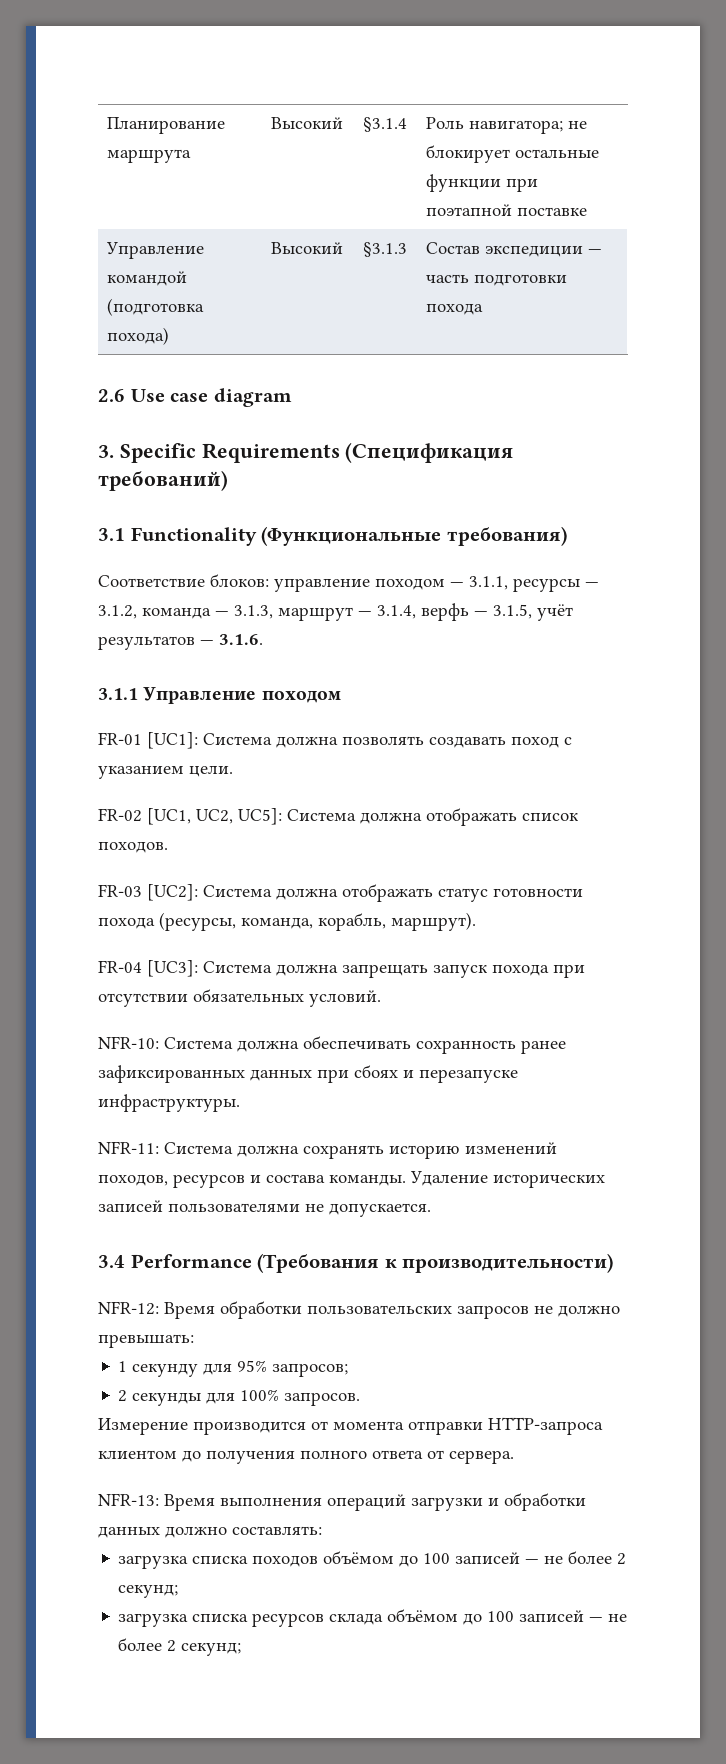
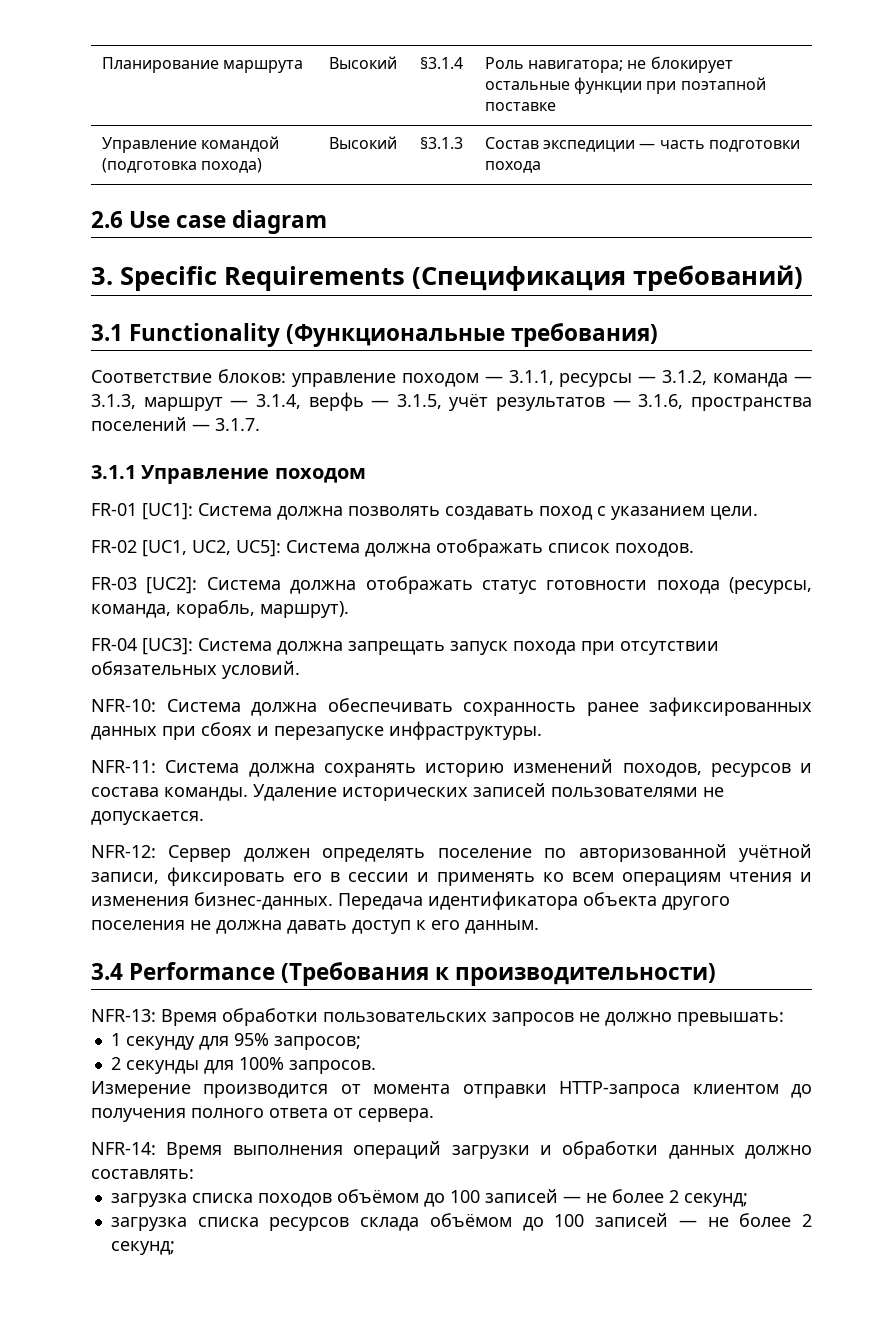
- Соответствие блоков: управление походом — 3.1.1, ресурсы — 3.1.2, команда — 3.1.3, маршрут — 3.1.4, верфь — 3.1.5, учёт результатов — 3.1.6.
+ Соответствие блоков: управление походом — 3.1.1, ресурсы — 3.1.2, команда — 3.1.3, маршрут — 3.1.4, верфь — 3.1.5, учёт результатов — 3.1.6, пространства поселений — 3.1.7.
+ NFR-12: Сервер должен определять поселение по авторизованной учётной записи, фиксировать его в сессии и применять ко всем операциям чтения и изменения бизнес-данных. Передача идентификатора объекта другого поселения не должна давать доступ к его данным.
- NFR-12: Время обработки пользовательских запросов не должно превышать:
+ NFR-13: Время обработки пользовательских запросов не должно превышать:
- NFR-13: Время выполнения операций загрузки и обработки данных должно составлять:
+ NFR-14: Время выполнения операций загрузки и обработки данных должно составлять:

